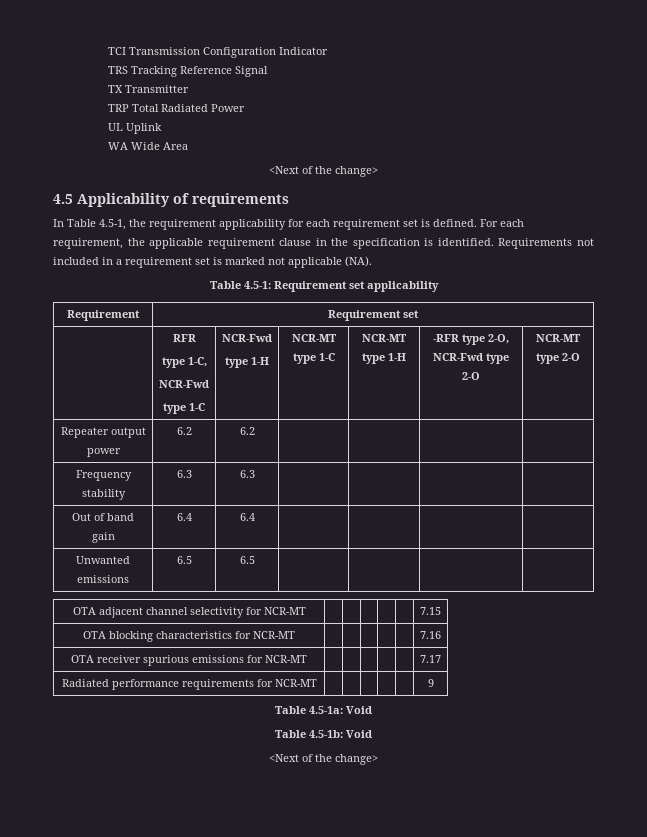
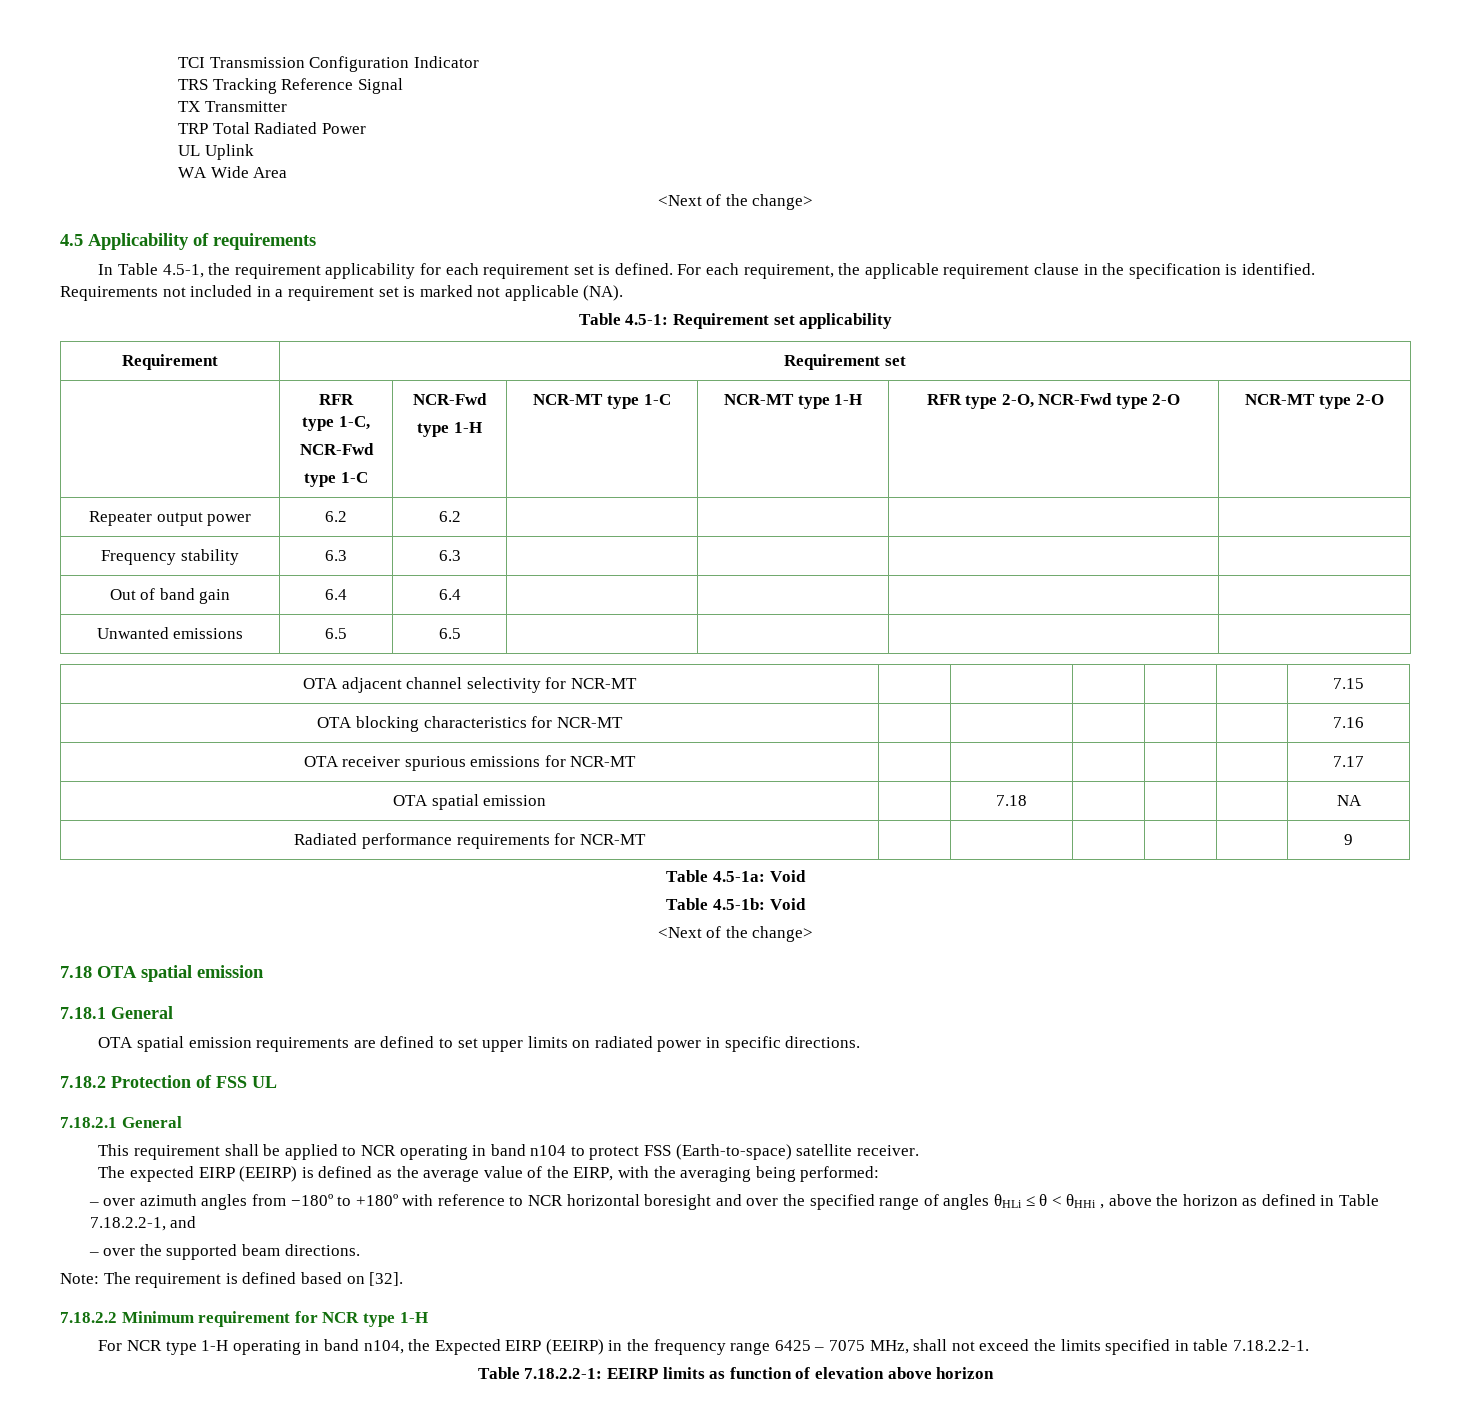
  Requirement | Requirement set
  | RFR
  type 1-C,
  NCR-Fwd
  type 1-C | NCR-Fwd
- type 1-H | NCR-MT type 1-C | NCR-MT type 1-H | -RFR type 2-O, NCR-Fwd type 2-O | NCR-MT type 2-O
+ type 1-H | NCR-MT type 1-C | NCR-MT type 1-H | RFR type 2-O, NCR-Fwd type 2-O | NCR-MT type 2-O
+ OTA spatial emission | | 7.18 | | | | NA
+ 7.18 OTA spatial emission
+ 7.18.1 General
+ OTA spatial emission requirements are defined to set upper limits on radiated power in specific directions.
+ 7.18.2 Protection of FSS UL
+ 7.18.2.1 General
+ This requirement shall be applied to NCR operating in band n104 to protect FSS (Earth-to-space) satellite receiver.
+ The expected EIRP (EEIRP) is defined as the average value of the EIRP, with the averaging being performed:
+ ‒ over azimuth angles from −180º to +180º with reference to NCR horizontal boresight and over the specified range of angles θHLi ≤ θ < θHHi , above the horizon as defined in Table 7.18.2.2-1, and
+ ‒ over the supported beam directions.
+ Note: The requirement is defined based on [32].
+ 7.18.2.2 Minimum requirement for NCR type 1-H
+ For NCR type 1-H operating in band n104, the Expected EIRP (EEIRP) in the frequency range 6425 – 7075 MHz, shall not exceed the limits specified in table 7.18.2.2-1.
+ Table 7.18.2.2-1: EEIRP limits as function of elevation above horizon

